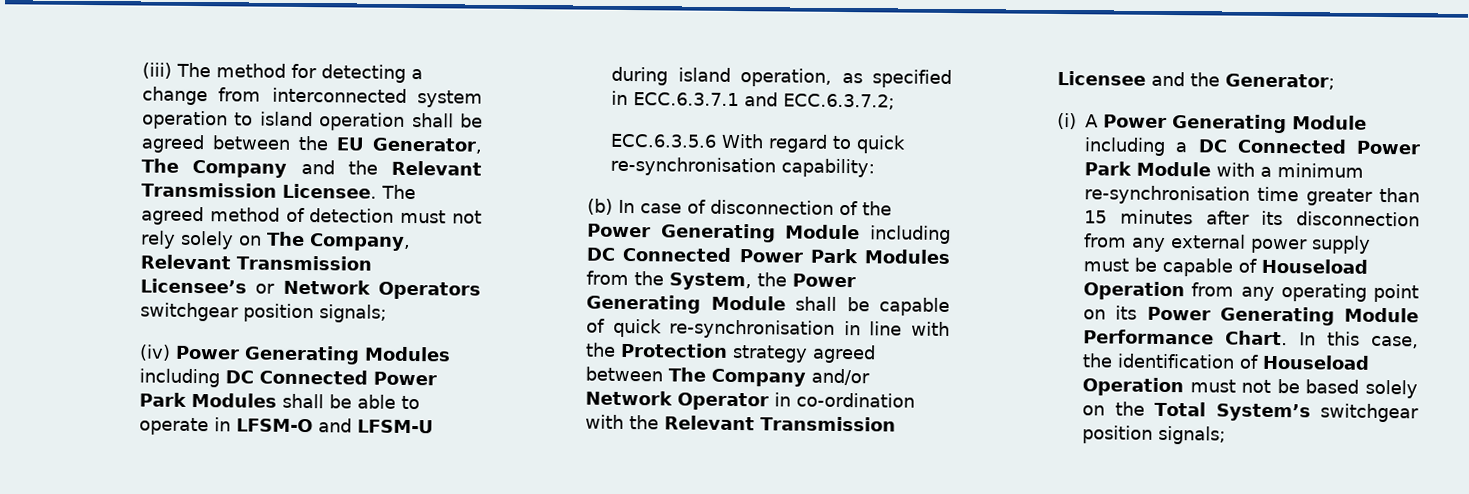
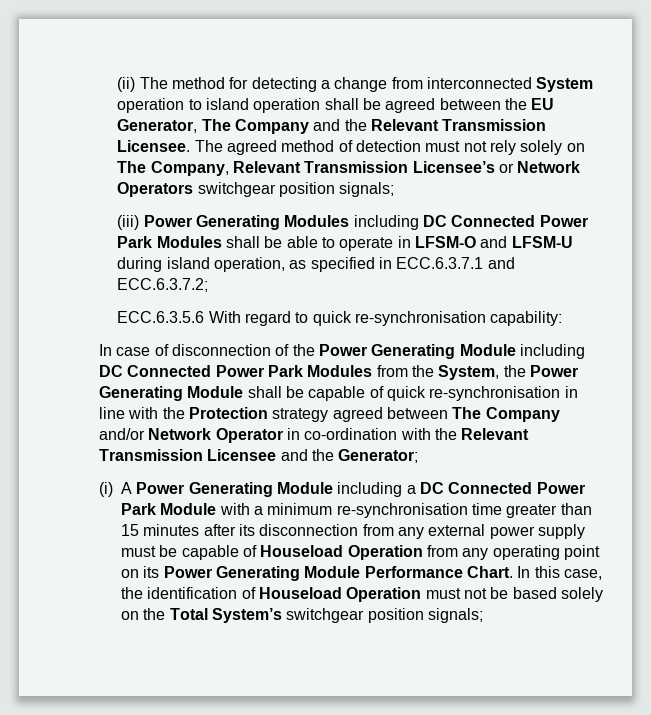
- (iii) The method for detecting a change from interconnected system operation to island operation shall be agreed between the EU Generator, The Company and the Relevant Transmission Licensee.
+ (ii) The method for detecting a change from interconnected System operation to island operation shall be agreed between the EU Generator, The Company and the Relevant Transmission Licensee.
- (iv) Power Generating Modules including DC Connected Power Park Modules shall be able to operate in LFSM-O and LFSM-U during island operation, as specified in ECC.6.3.7.1 and ECC.6.3.7.2;
+ (iii) Power Generating Modules including DC Connected Power Park Modules shall be able to operate in LFSM-O and LFSM-U during island operation, as specified in ECC.6.3.7.1 and ECC.6.3.7.2;
- (b) In case of disconnection of the Power Generating Module including DC Connected Power Park Modules from the System, the Power Generating Module shall be capable of quick re-synchronisation in line with the Protection strategy agreed between The Company and/or Network Operator in co-ordination with the Relevant Transmission Licensee and the Generator;
+ In case of disconnection of the Power Generating Module including DC Connected Power Park Modules from the System, the Power Generating Module shall be capable of quick re-synchronisation in line with the Protection strategy agreed between The Company and/or Network Operator in co-ordination with the Relevant Transmission Licensee and the Generator;

